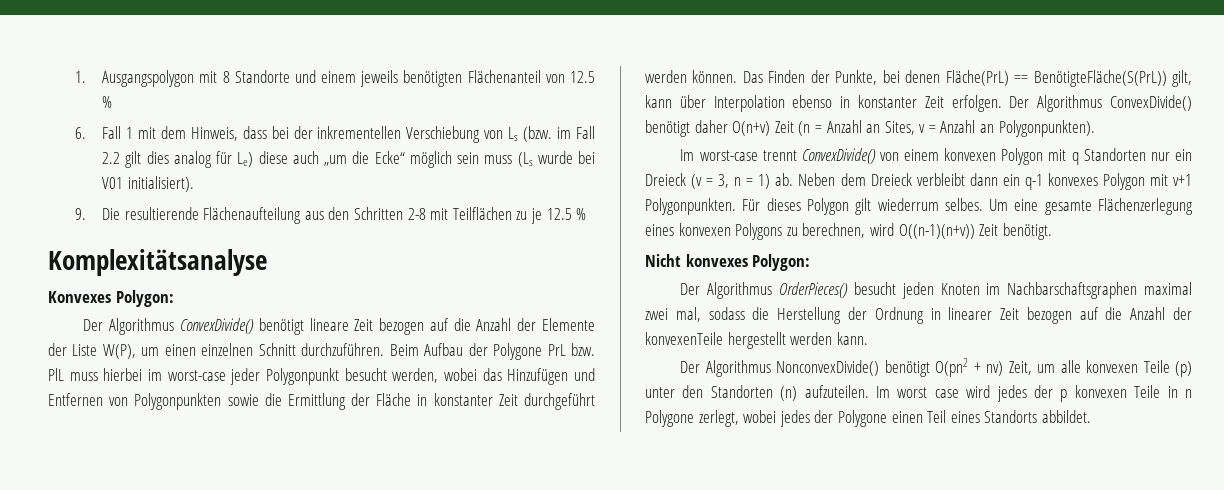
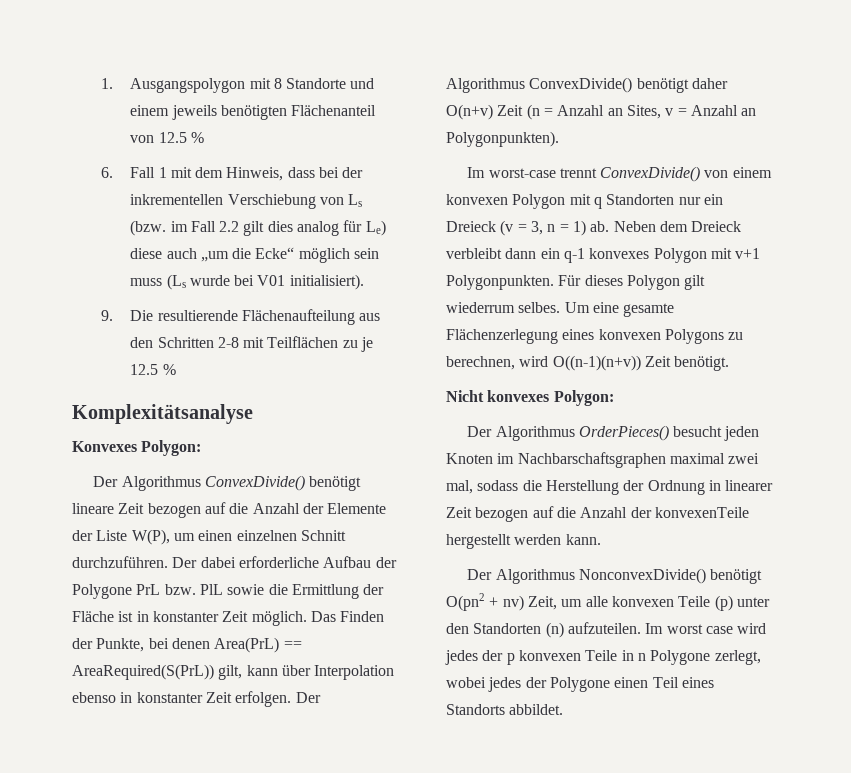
- Beim Aufbau der Polygone PrL bzw. PlL muss hierbei im worst-case jeder Polygonpunkt besucht werden, wobei das Hinzufügen und Entfernen von Polygonpunkten sowie die Ermittlung der Fläche in konstanter Zeit durchgeführt werden können.
+ Der dabei erforderliche Aufbau der Polygone PrL bzw. PlL sowie die Ermittlung der Fläche ist in konstanter Zeit möglich.
- Das Finden der Punkte, bei denen Fläche(PrL) == BenötigteFläche(S(PrL)) gilt, kann über Interpolation ebenso in konstanter Zeit erfolgen.
+ Das Finden der Punkte, bei denen Area(PrL) == AreaRequired(S(PrL)) gilt, kann über Interpolation ebenso in konstanter Zeit erfolgen.

